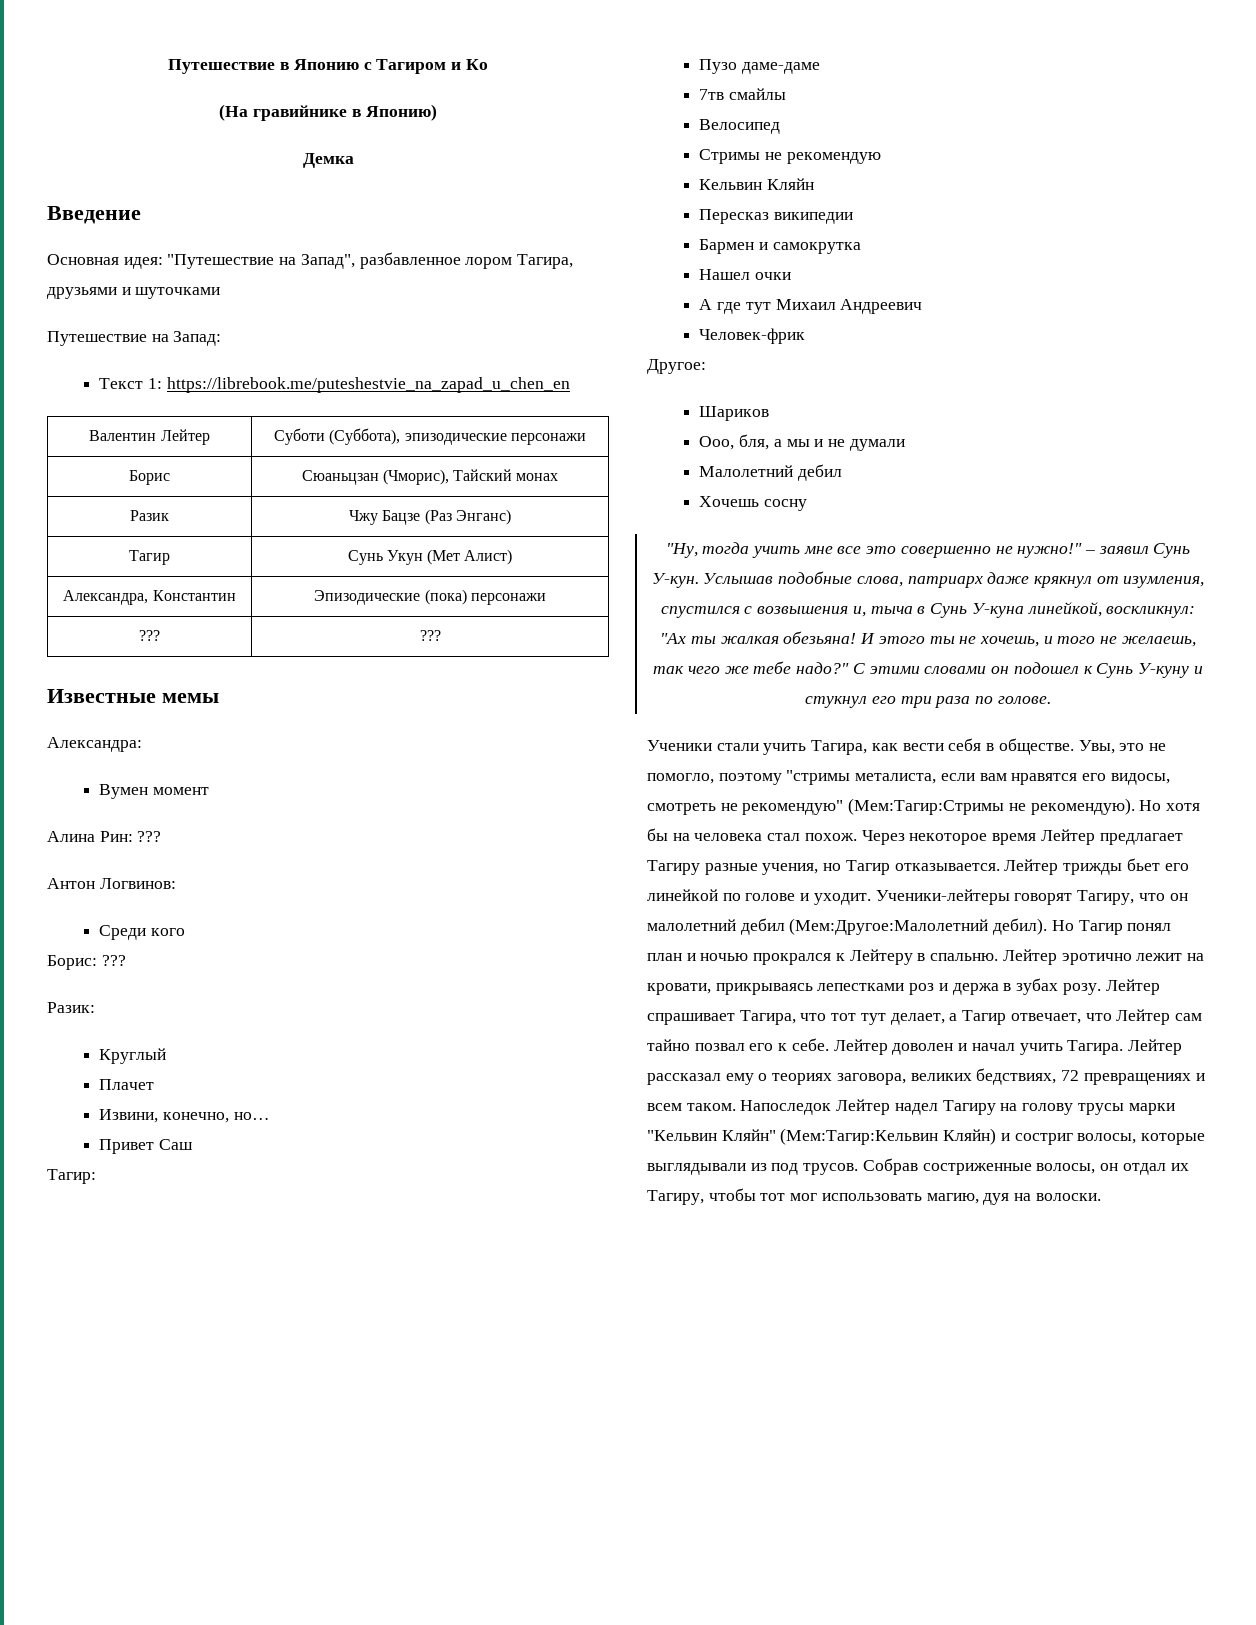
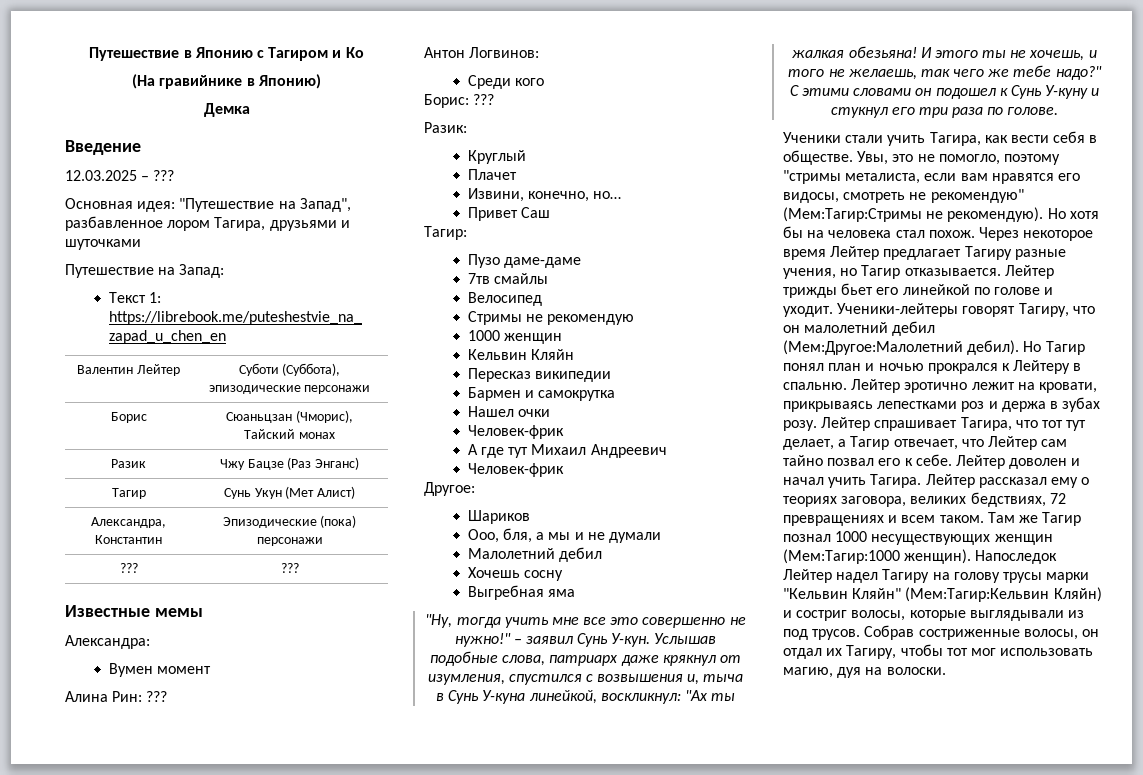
+ 12.03.2025 – ???
+ 1000 женщин
  Нашел очки
+ Человек-фрик
+ Выгребная яма
+ Там же Тагир познал 1000 несуществующих женщин (Мем:Тагир:1000 женщин).

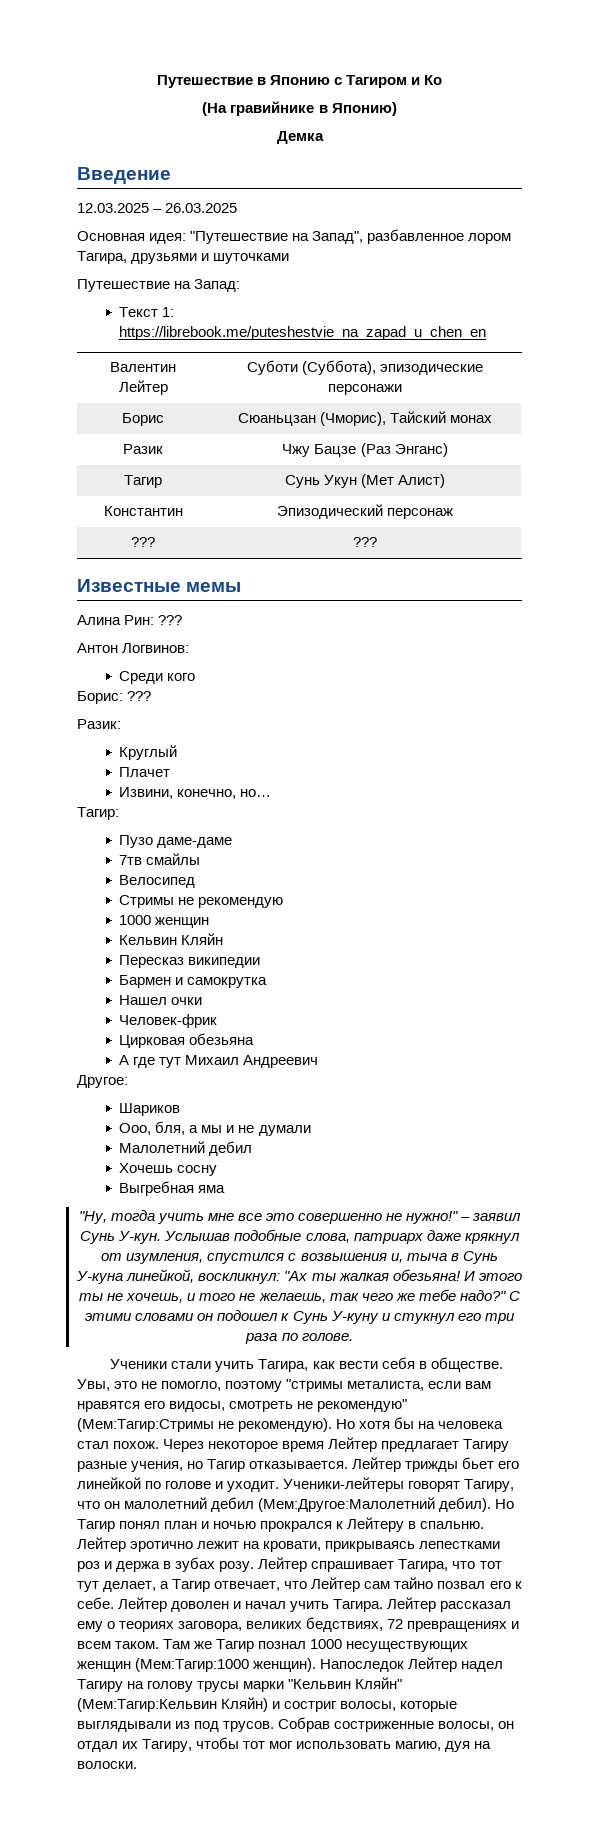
- 12.03.2025 – ???
+ 12.03.2025 – 26.03.2025
- Александра, Константин | Эпизодические (пока) персонажи
+ Константин | Эпизодический персонаж
- Александра:
- Вумен момент
- Привет Саш
+ Цирковая обезьяна
  А где тут Михаил Андреевич
- Человек-фрик

